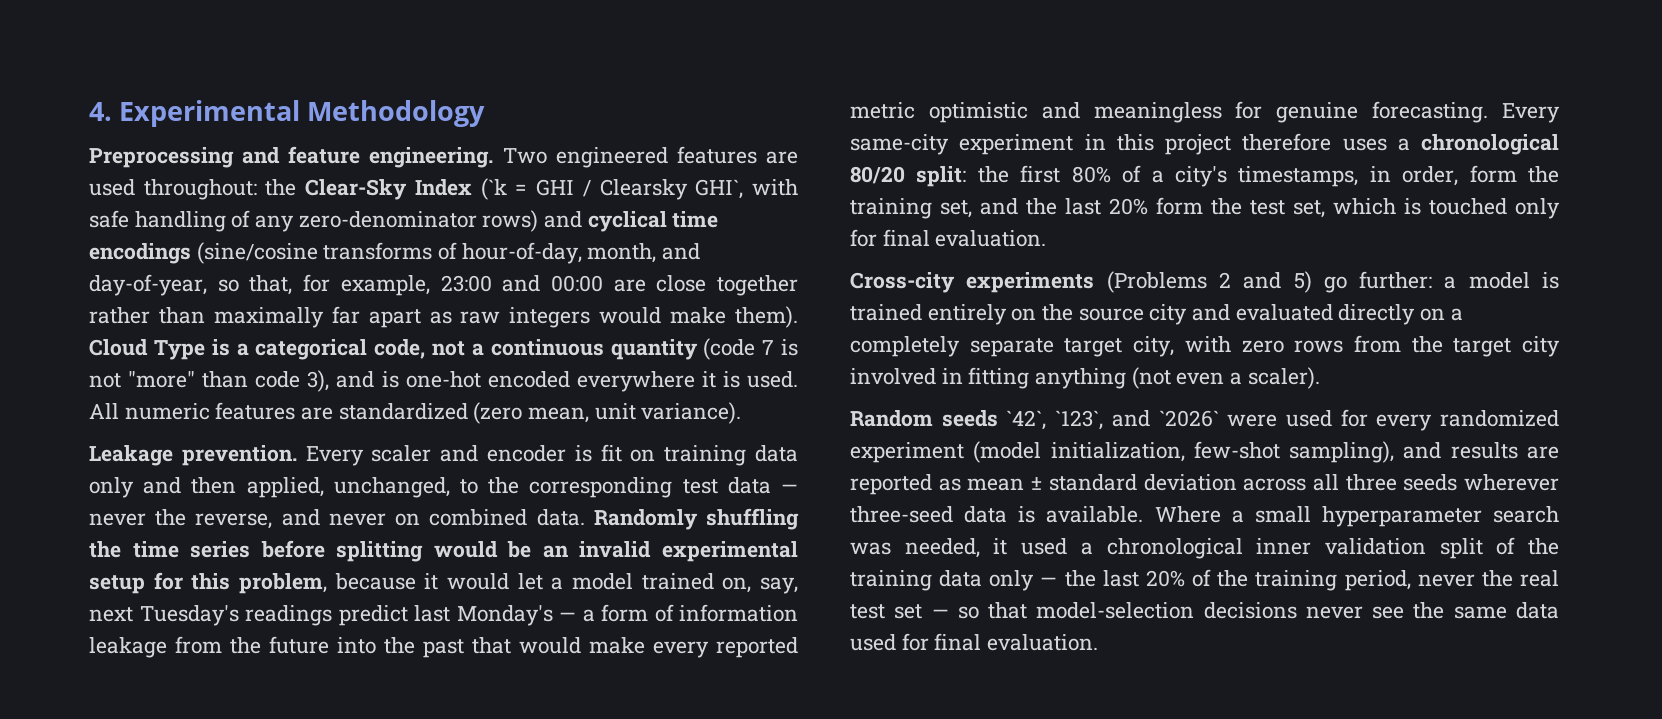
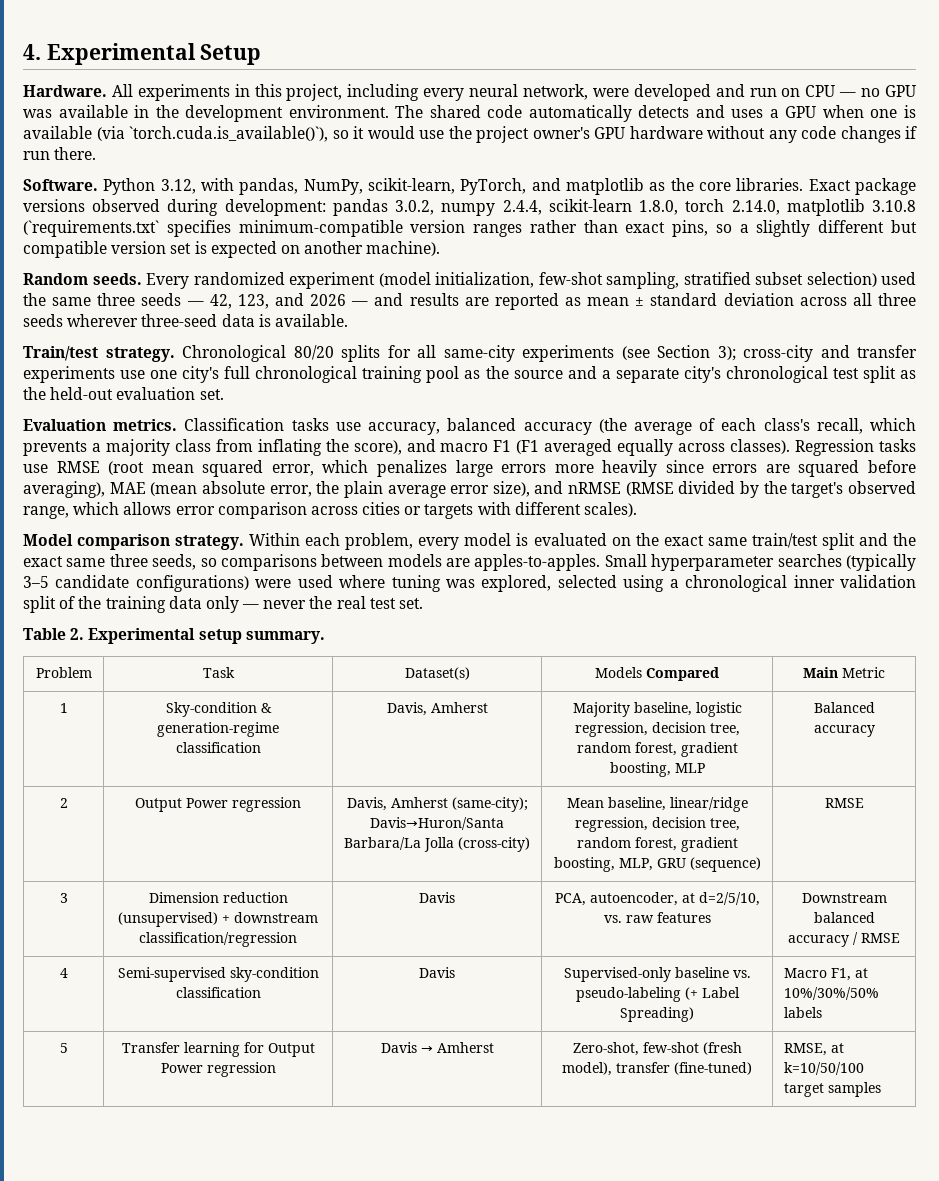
- 4. Experimental Methodology
- Preprocessing and feature engineering. Two engineered features are used throughout: the Clear-Sky Index (`k = GHI / Clearsky GHI`, with safe handling of any zero-denominator rows) and cyclical time encodings (sine/cosine transforms of hour-of-day, month, and day-of-year, so that, for example, 23:00 and 00:00 are close together rather than maximally far apart as raw integers would make them). Cloud Type is a categorical code, not a continuous quantity (code 7 is not "more" than code 3), and is one-hot encoded everywhere it is used. All numeric features are standardized (zero mean, unit variance).
- Leakage prevention. Every scaler and encoder is fit on training data only and then applied, unchanged, to the corresponding test data — never the reverse, and never on combined data. Randomly shuffling the time series before splitting would be an invalid experimental setup for this problem, because it would let a model trained on, say, next Tuesday's readings predict last Monday's — a form of information leakage from the future into the past that would make every reported metric optimistic and meaningless for genuine forecasting. Every same-city experiment in this project therefore uses a chronological 80/20 split: the first 80% of a city's timestamps, in order, form the training set, and the last 20% form the test set, which is touched only for final evaluation.
- Cross-city experiments (Problems 2 and 5) go further: a model is trained entirely on the source city and evaluated directly on a completely separate target city, with zero rows from the target city involved in fitting anything (not even a scaler).
- Random seeds `42`, `123`, and `2026` were used for every randomized experiment (model initialization, few-shot sampling), and results are reported as mean ± standard deviation across all three seeds wherever three-seed data is available. Where a small hyperparameter search was needed, it used a chronological inner validation split of the training data only — the last 20% of the training period, never the real test set — so that model-selection decisions never see the same data used for final evaluation.
+ 4. Experimental Setup
+ Hardware. All experiments in this project, including every neural network, were developed and run on CPU — no GPU was available in the development environment. The shared code automatically detects and uses a GPU when one is available (via `torch.cuda.is_available()`), so it would use the project owner's GPU hardware without any code changes if run there.
+ Software. Python 3.12, with pandas, NumPy, scikit-learn, PyTorch, and matplotlib as the core libraries. Exact package versions observed during development: pandas 3.0.2, numpy 2.4.4, scikit-learn 1.8.0, torch 2.14.0, matplotlib 3.10.8 (`requirements.txt` specifies minimum-compatible version ranges rather than exact pins, so a slightly different but compatible version set is expected on another machine).
+ Random seeds. Every randomized experiment (model initialization, few-shot sampling, stratified subset selection) used the same three seeds — 42, 123, and 2026 — and results are reported as mean ± standard deviation across all three seeds wherever three-seed data is available.
+ Train/test strategy. Chronological 80/20 splits for all same-city experiments (see Section 3); cross-city and transfer experiments use one city's full chronological training pool as the source and a separate city's chronological test split as the held-out evaluation set.
+ Evaluation metrics. Classification tasks use accuracy, balanced accuracy (the average of each class's recall, which prevents a majority class from inflating the score), and macro F1 (F1 averaged equally across classes). Regression tasks use RMSE (root mean squared error, which penalizes large errors more heavily since errors are squared before averaging), MAE (mean absolute error, the plain average error size), and nRMSE (RMSE divided by the target's observed range, which allows error comparison across cities or targets with different scales).
+ Model comparison strategy. Within each problem, every model is evaluated on the exact same train/test split and the exact same three seeds, so comparisons between models are apples-to-apples. Small hyperparameter searches (typically 3–5 candidate configurations) were used where tuning was explored, selected using a chronological inner validation split of the training data only — never the real test set.
+ Table 2. Experimental setup summary.
+ Problem | Task | Dataset(s) | Models Compared | Main Metric
+ 1 | Sky-condition & generation-regime classification | Davis, Amherst | Majority baseline, logistic regression, decision tree, random forest, gradient boosting, MLP | Balanced accuracy
+ 2 | Output Power regression | Davis, Amherst (same-city); Davis→Huron/Santa Barbara/La Jolla (cross-city) | Mean baseline, linear/ridge regression, decision tree, random forest, gradient boosting, MLP, GRU (sequence) | RMSE
+ 3 | Dimension reduction (unsupervised) + downstream classification/regression | Davis | PCA, autoencoder, at d=2/5/10, vs. raw features | Downstream balanced accuracy / RMSE
+ 4 | Semi-supervised sky-condition classification | Davis | Supervised-only baseline vs. pseudo-labeling (+ Label Spreading) | Macro F1, at 10%/30%/50% labels
+ 5 | Transfer learning for Output Power regression | Davis → Amherst | Zero-shot, few-shot (fresh model), transfer (fine-tuned) | RMSE, at k=10/50/100 target samples

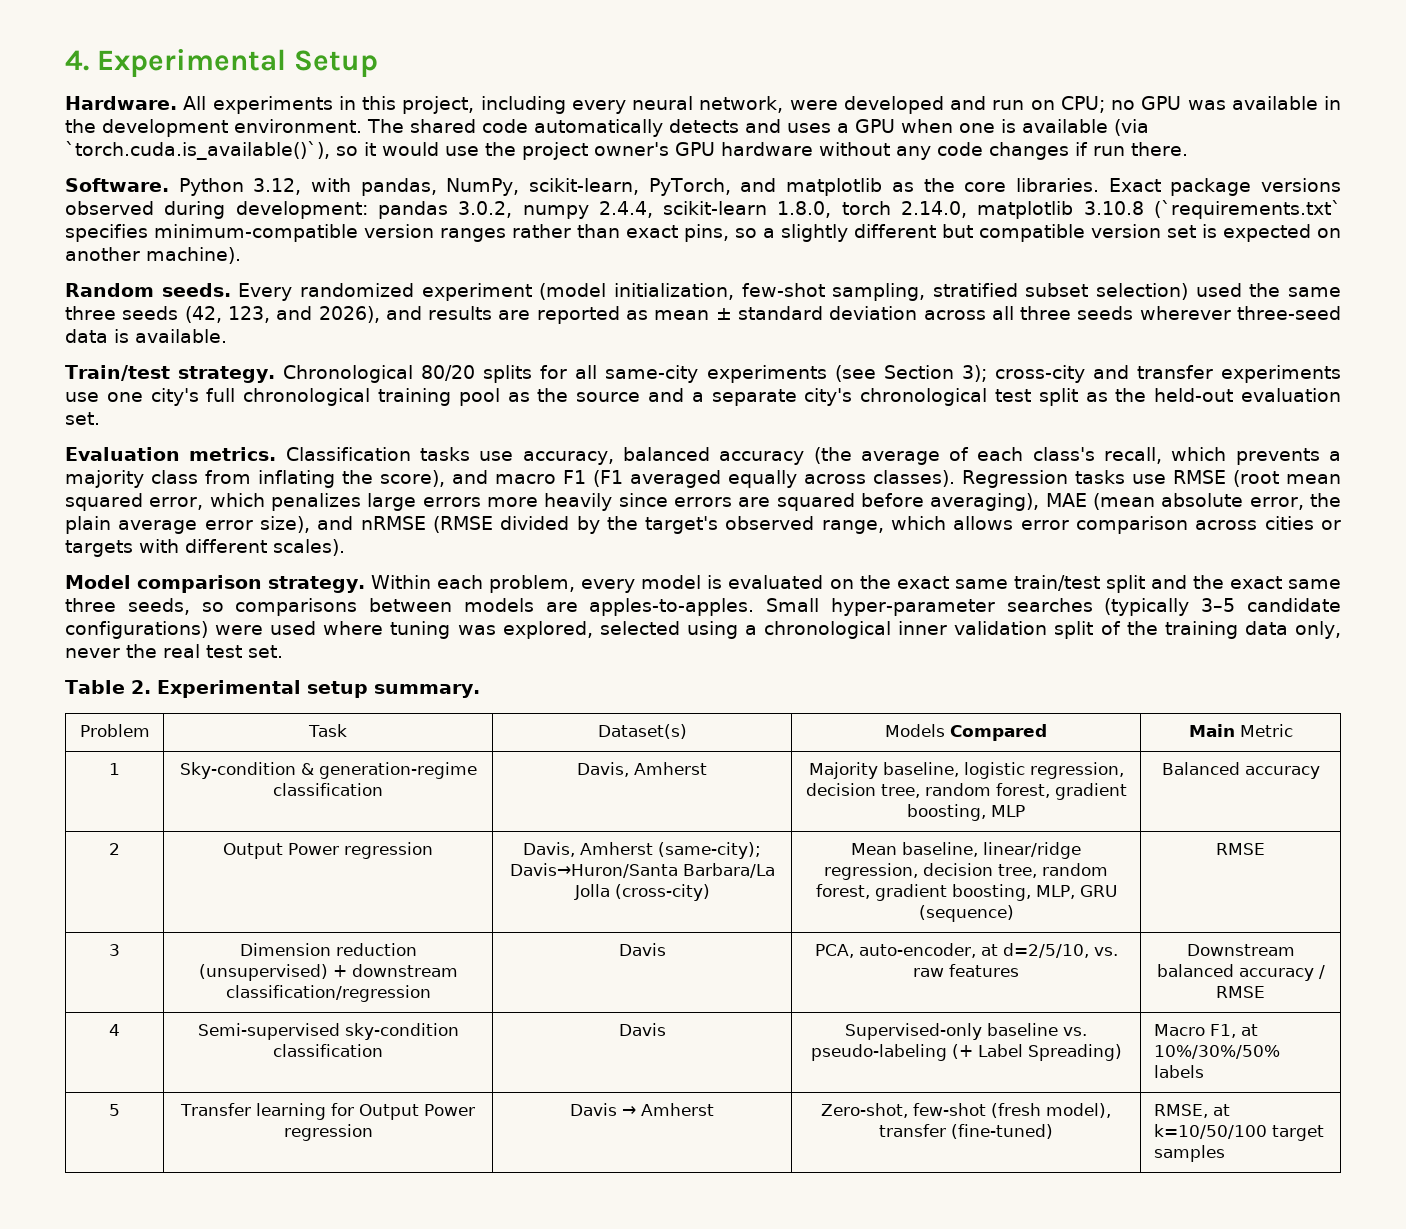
- All experiments in this project, including every neural network, were developed and run on CPU — no GPU was available in the development environment.
+ All experiments in this project, including every neural network, were developed and run on CPU; no GPU was available in the development environment.
- Every randomized experiment (model initialization, few-shot sampling, stratified subset selection) used the same three seeds — 42, 123, and 2026 — and results are reported as mean ± standard deviation across all three seeds wherever three-seed data is available.
+ Every randomized experiment (model initialization, few-shot sampling, stratified subset selection) used the same three seeds (42, 123, and 2026), and results are reported as mean ± standard deviation across all three seeds wherever three-seed data is available.
- Small hyperparameter searches (typically 3–5 candidate configurations) were used where tuning was explored, selected using a chronological inner validation split of the training data only — never the real test set.
+ Small hyper-parameter searches (typically 3–5 candidate configurations) were used where tuning was explored, selected using a chronological inner validation split of the training data only, never the real test set.
- 3 | Dimension reduction (unsupervised) + downstream classification/regression | Davis | PCA, autoencoder, at d=2/5/10, vs. raw features | Downstream balanced accuracy / RMSE
+ 3 | Dimension reduction (unsupervised) + downstream classification/regression | Davis | PCA, auto-encoder, at d=2/5/10, vs. raw features | Downstream balanced accuracy / RMSE

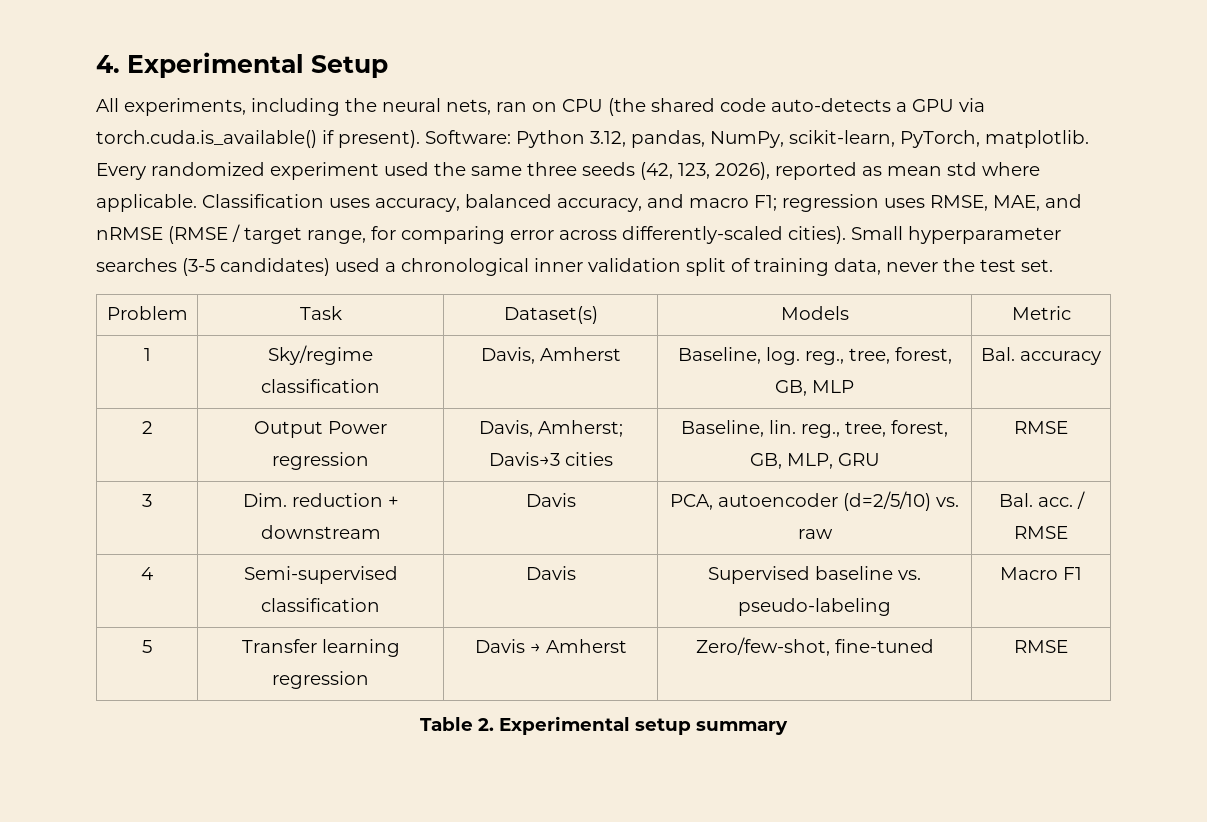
- Hardware. All experiments in this project, including every neural network, were developed and run on CPU; no GPU was available in the development environment. The shared code automatically detects and uses a GPU when one is available (via `torch.cuda.is_available()`), so it would use the project owner's GPU hardware without any code changes if run there.
- Software. Python 3.12, with pandas, NumPy, scikit-learn, PyTorch, and matplotlib as the core libraries. Exact package versions observed during development: pandas 3.0.2, numpy 2.4.4, scikit-learn 1.8.0, torch 2.14.0, matplotlib 3.10.8 (`requirements.txt` specifies minimum-compatible version ranges rather than exact pins, so a slightly different but compatible version set is expected on another machine).
- Random seeds. Every randomized experiment (model initialization, few-shot sampling, stratified subset selection) used the same three seeds (42, 123, and 2026), and results are reported as mean ± standard deviation across all three seeds wherever three-seed data is available.
- Train/test strategy. Chronological 80/20 splits for all same-city experiments (see Section 3); cross-city and transfer experiments use one city's full chronological training pool as the source and a separate city's chronological test split as the held-out evaluation set.
- Evaluation metrics. Classification tasks use accuracy, balanced accuracy (the average of each class's recall, which prevents a majority class from inflating the score), and macro F1 (F1 averaged equally across classes). Regression tasks use RMSE (root mean squared error, which penalizes large errors more heavily since errors are squared before averaging), MAE (mean absolute error, the plain average error size), and nRMSE (RMSE divided by the target's observed range, which allows error comparison across cities or targets with different scales).
- Model comparison strategy. Within each problem, every model is evaluated on the exact same train/test split and the exact same three seeds, so comparisons between models are apples-to-apples. Small hyper-parameter searches (typically 3–5 candidate configurations) were used where tuning was explored, selected using a chronological inner validation split of the training data only, never the real test set.
+ All experiments, including the neural nets, ran on CPU (the shared code auto-detects a GPU via torch.cuda.is_available() if present). Software: Python 3.12, pandas, NumPy, scikit-learn, PyTorch, matplotlib. Every randomized experiment used the same three seeds (42, 123, 2026), reported as mean std where applicable. Classification uses accuracy, balanced accuracy, and macro F1; regression uses RMSE, MAE, and nRMSE (RMSE / target range, for comparing error across differently-scaled cities). Small hyperparameter searches (3-5 candidates) used a chronological inner validation split of training data, never the test set.
- Table 2. Experimental setup summary.
- Problem | Task | Dataset(s) | Models Compared | Main Metric
+ Problem | Task | Dataset(s) | Models | Metric
- 1 | Sky-condition & generation-regime classification | Davis, Amherst | Majority baseline, logistic regression, decision tree, random forest, gradient boosting, MLP | Balanced accuracy
+ 1 | Sky/regime classification | Davis, Amherst | Baseline, log. reg., tree, forest, GB, MLP | Bal. accuracy
- 2 | Output Power regression | Davis, Amherst (same-city); Davis→Huron/Santa Barbara/La Jolla (cross-city) | Mean baseline, linear/ridge regression, decision tree, random forest, gradient boosting, MLP, GRU (sequence) | RMSE
+ 2 | Output Power regression | Davis, Amherst; Davis→3 cities | Baseline, lin. reg., tree, forest, GB, MLP, GRU | RMSE
- 3 | Dimension reduction (unsupervised) + downstream classification/regression | Davis | PCA, auto-encoder, at d=2/5/10, vs. raw features | Downstream balanced accuracy / RMSE
+ 3 | Dim. reduction + downstream | Davis | PCA, autoencoder (d=2/5/10) vs. raw | Bal. acc. / RMSE
- 4 | Semi-supervised sky-condition classification | Davis | Supervised-only baseline vs. pseudo-labeling (+ Label Spreading) | Macro F1, at 10%/30%/50% labels
+ 4 | Semi-supervised classification | Davis | Supervised baseline vs. pseudo-labeling | Macro F1
- 5 | Transfer learning for Output Power regression | Davis → Amherst | Zero-shot, few-shot (fresh model), transfer (fine-tuned) | RMSE, at k=10/50/100 target samples
+ 5 | Transfer learning regression | Davis → Amherst | Zero/few-shot, fine-tuned | RMSE
+ Table 2. Experimental setup summary

